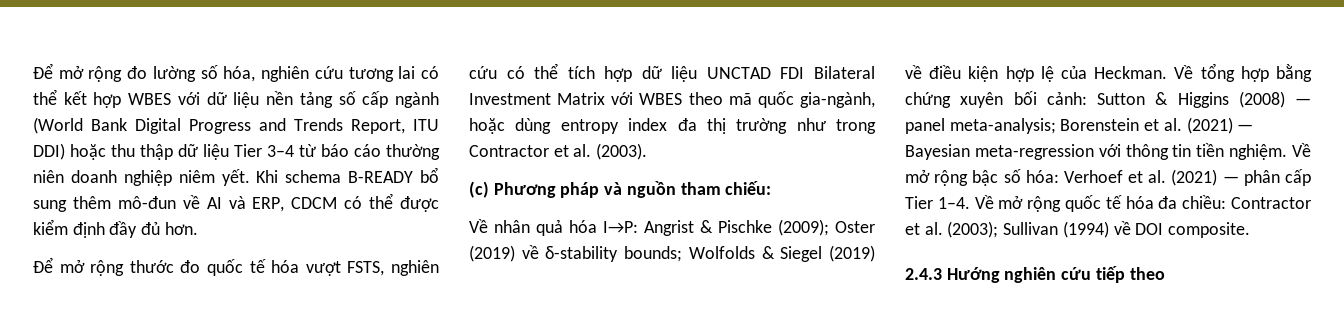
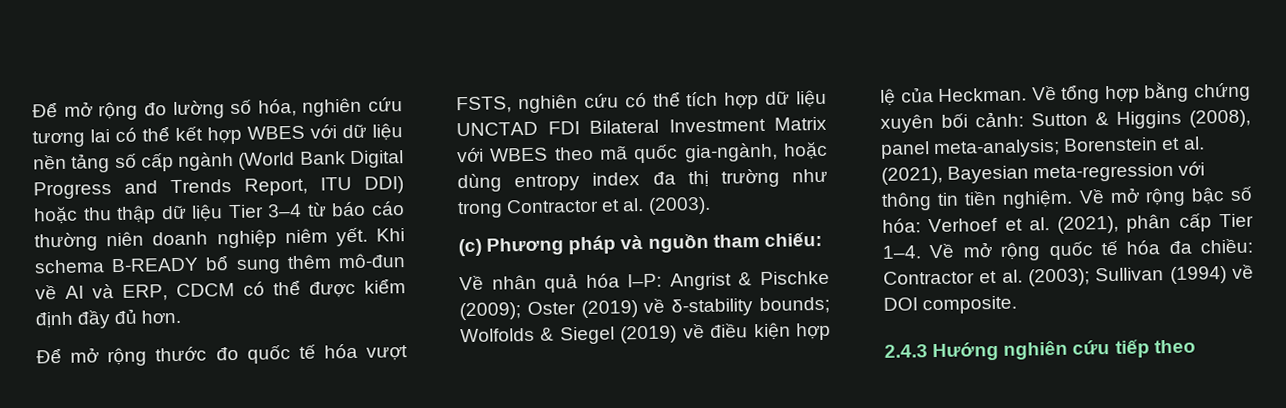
- Về nhân quả hóa I→P: Angrist & Pischke (2009); Oster (2019) về δ-stability bounds; Wolfolds & Siegel (2019) về điều kiện hợp lệ của Heckman.
+ Về nhân quả hóa I–P: Angrist & Pischke (2009); Oster (2019) về δ-stability bounds; Wolfolds & Siegel (2019) về điều kiện hợp lệ của Heckman.
- Về tổng hợp bằng chứng xuyên bối cảnh: Sutton & Higgins (2008) — panel meta-analysis; Borenstein et al. (2021) — Bayesian meta-regression với thông tin tiền nghiệm.
+ Về tổng hợp bằng chứng xuyên bối cảnh: Sutton & Higgins (2008), panel meta-analysis; Borenstein et al. (2021), Bayesian meta-regression với thông tin tiền nghiệm.
- Về mở rộng bậc số hóa: Verhoef et al. (2021) — phân cấp Tier 1–4.
+ Về mở rộng bậc số hóa: Verhoef et al. (2021), phân cấp Tier 1–4.

